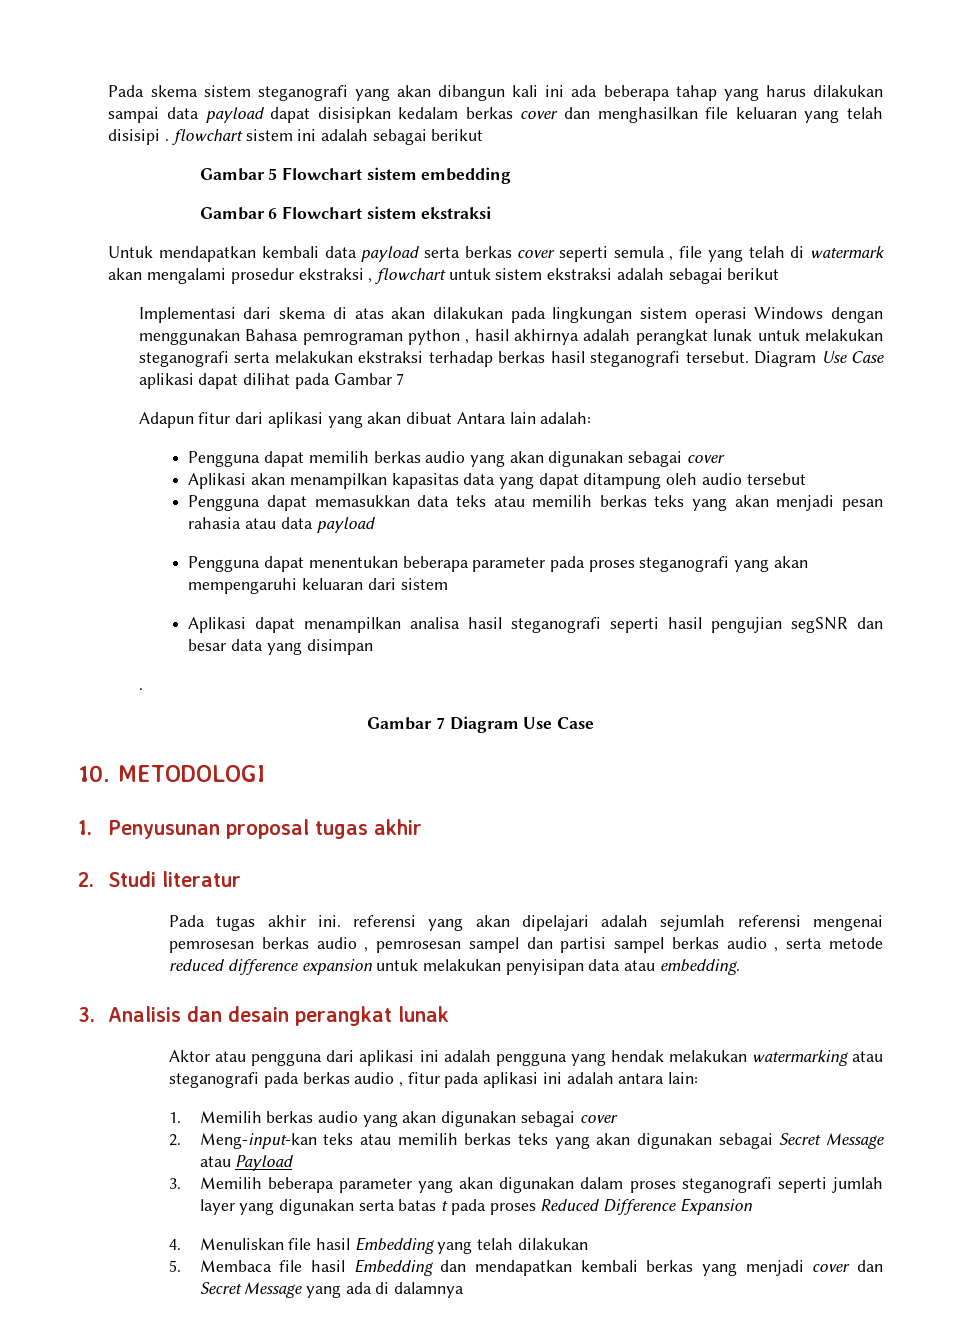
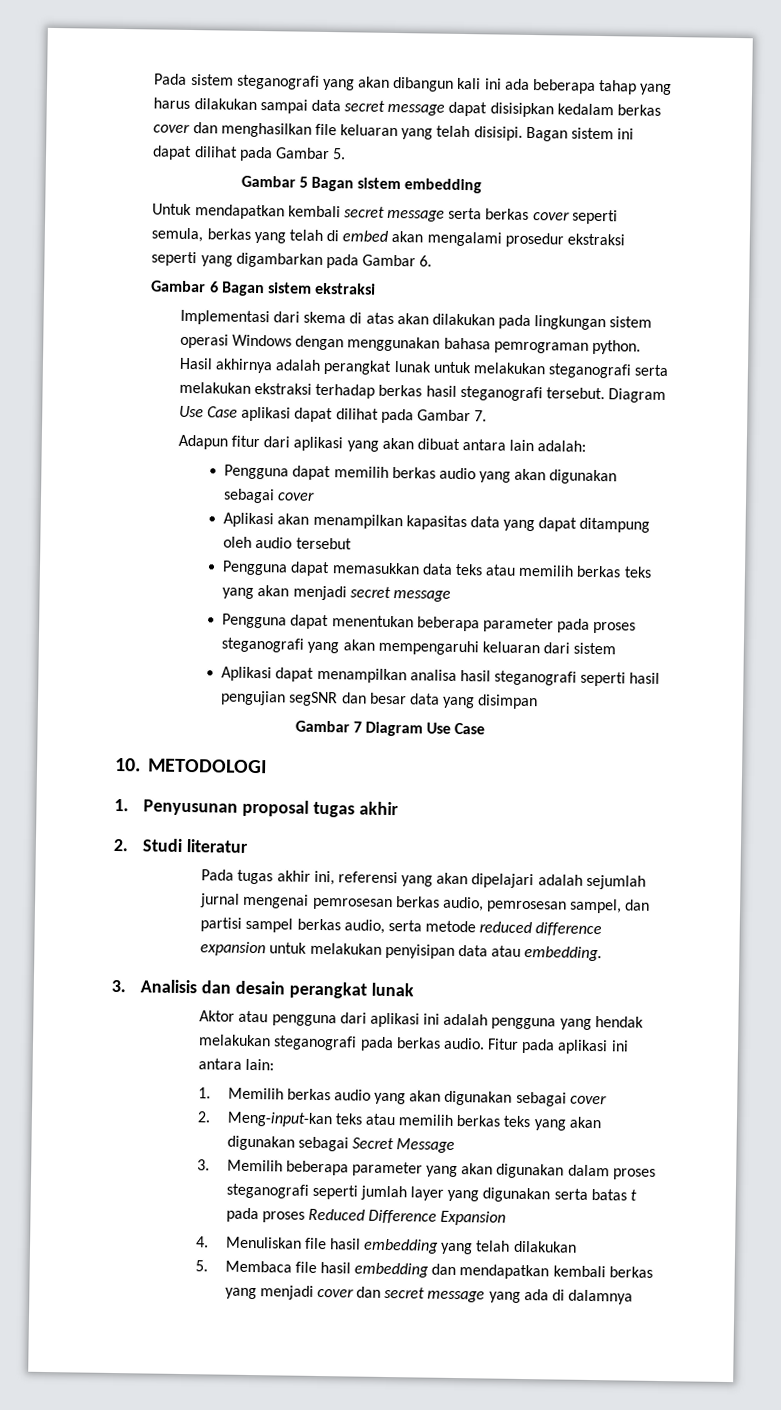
- Pada skema sistem steganografi yang akan dibangun kali ini ada beberapa tahap yang harus dilakukan sampai data payload dapat disisipkan kedalam berkas cover dan menghasilkan file keluaran yang telah disisipi . flowchart sistem ini adalah sebagai berikut
+ Pada sistem steganografi yang akan dibangun kali ini ada beberapa tahap yang harus dilakukan sampai data secret message dapat disisipkan kedalam berkas cover dan menghasilkan file keluaran yang telah disisipi. Bagan sistem ini dapat dilihat pada Gambar 5.
- Gambar 5 Flowchart sistem embedding
+ Gambar 5 Bagan sistem embedding
- Gambar 6 Flowchart sistem ekstraksi
- Untuk mendapatkan kembali data payload serta berkas cover seperti semula , file yang telah di watermark akan mengalami prosedur ekstraksi , flowchart untuk sistem ekstraksi adalah sebagai berikut
+ Untuk mendapatkan kembali secret message serta berkas cover seperti semula, berkas yang telah di embed akan mengalami prosedur ekstraksi seperti yang digambarkan pada Gambar 6.
+ Gambar 6 Bagan sistem ekstraksi
- Implementasi dari skema di atas akan dilakukan pada lingkungan sistem operasi Windows dengan menggunakan Bahasa pemrograman python , hasil akhirnya adalah perangkat lunak untuk melakukan steganografi serta melakukan ekstraksi terhadap berkas hasil steganografi tersebut.
+ Implementasi dari skema di atas akan dilakukan pada lingkungan sistem operasi Windows dengan menggunakan bahasa pemrograman python. Hasil akhirnya adalah perangkat lunak untuk melakukan steganografi serta melakukan ekstraksi terhadap berkas hasil steganografi tersebut.
- Diagram Use Case aplikasi dapat dilihat pada Gambar 7
+ Diagram Use Case aplikasi dapat dilihat pada Gambar 7.
- Adapun fitur dari aplikasi yang akan dibuat Antara lain adalah:
+ Adapun fitur dari aplikasi yang akan dibuat antara lain adalah:
- Pengguna dapat memasukkan data teks atau memilih berkas teks yang akan menjadi pesan rahasia atau data payload
+ Pengguna dapat memasukkan data teks atau memilih berkas teks yang akan menjadi secret message
  Aplikasi dapat menampilkan analisa hasil steganografi seperti hasil pengujian segSNR dan besar data yang disimpan
- .
- Pada tugas akhir ini. referensi yang akan dipelajari adalah sejumlah referensi mengenai pemrosesan berkas audio , pemrosesan sampel dan partisi sampel berkas audio , serta metode reduced difference expansion untuk melakukan penyisipan data atau embedding.
+ Pada tugas akhir ini, referensi yang akan dipelajari adalah sejumlah jurnal mengenai pemrosesan berkas audio, pemrosesan sampel, dan partisi sampel berkas audio, serta metode reduced difference expansion untuk melakukan penyisipan data atau embedding.
- Aktor atau pengguna dari aplikasi ini adalah pengguna yang hendak melakukan watermarking atau steganografi pada berkas audio , fitur pada aplikasi ini adalah antara lain:
+ Aktor atau pengguna dari aplikasi ini adalah pengguna yang hendak melakukan steganografi pada berkas audio. Fitur pada aplikasi ini antara lain:
- 2. Meng-input-kan teks atau memilih berkas teks yang akan digunakan sebagai Secret Message atau Payload
+ 2. Meng-input-kan teks atau memilih berkas teks yang akan digunakan sebagai Secret Message
- 4. Menuliskan file hasil Embedding yang telah dilakukan
+ 4. Menuliskan file hasil embedding yang telah dilakukan
- 5. Membaca file hasil Embedding dan mendapatkan kembali berkas yang menjadi cover dan Secret Message yang ada di dalamnya
+ 5. Membaca file hasil embedding dan mendapatkan kembali berkas yang menjadi cover dan secret message yang ada di dalamnya

